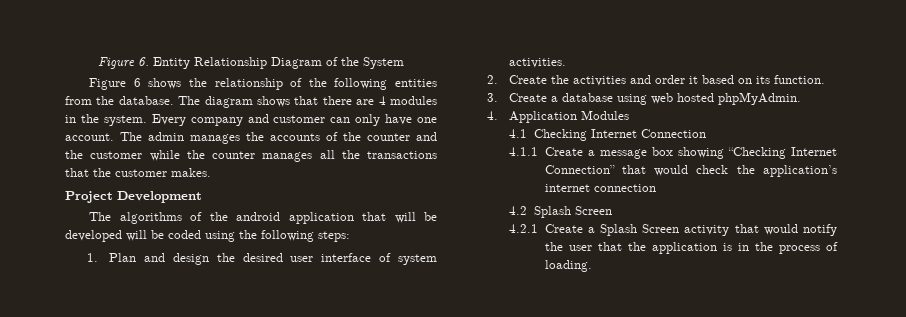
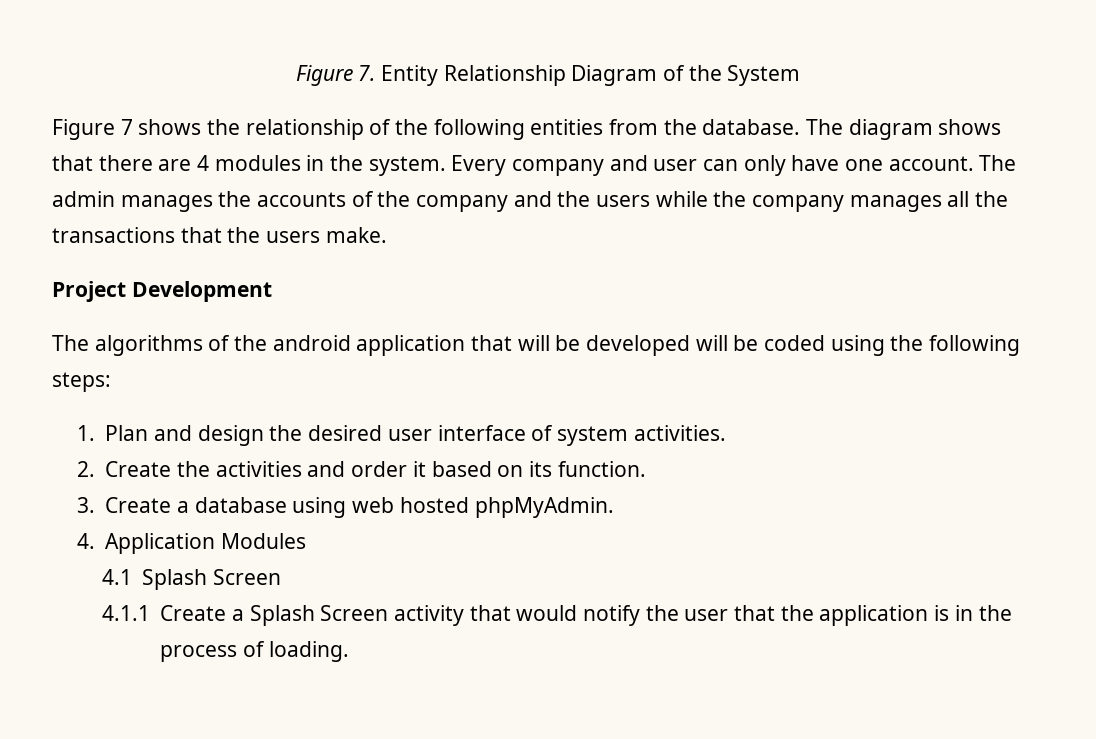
- Figure 6. Entity Relationship Diagram of the System
+ Figure 7. Entity Relationship Diagram of the System
- Figure 6 shows the relationship of the following entities from the database.
+ Figure 7 shows the relationship of the following entities from the database.
- Every company and customer can only have one account.
+ Every company and user can only have one account.
- The admin manages the accounts of the counter and the customer while the counter manages all the transactions that the customer makes.
+ The admin manages the accounts of the company and the users while the company manages all the transactions that the users make.
- 4.1 Checking Internet Connection
- 4.1.1 Create a message box showing “Checking Internet Connection” that would check the application’s internet connection
- 4.2 Splash Screen
+ 4.1 Splash Screen
- 4.2.1 Create a Splash Screen activity that would notify the user that the application is in the process of loading.
+ 4.1.1 Create a Splash Screen activity that would notify the user that the application is in the process of loading.

